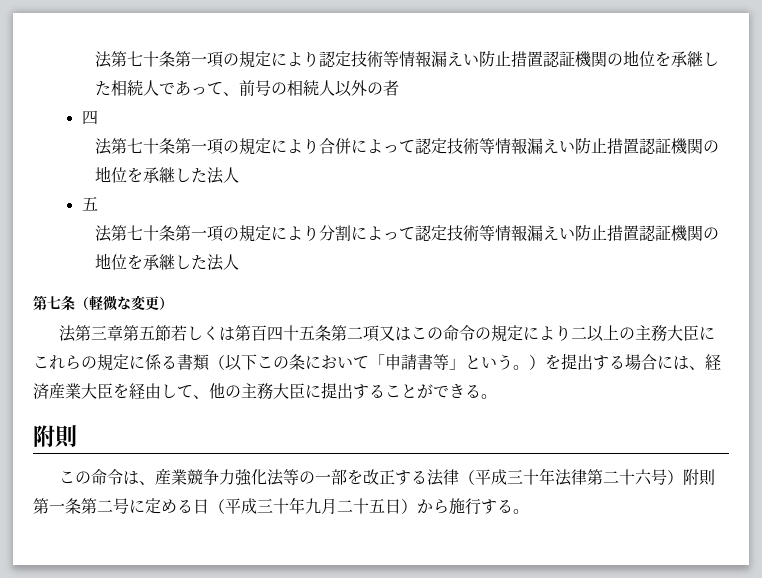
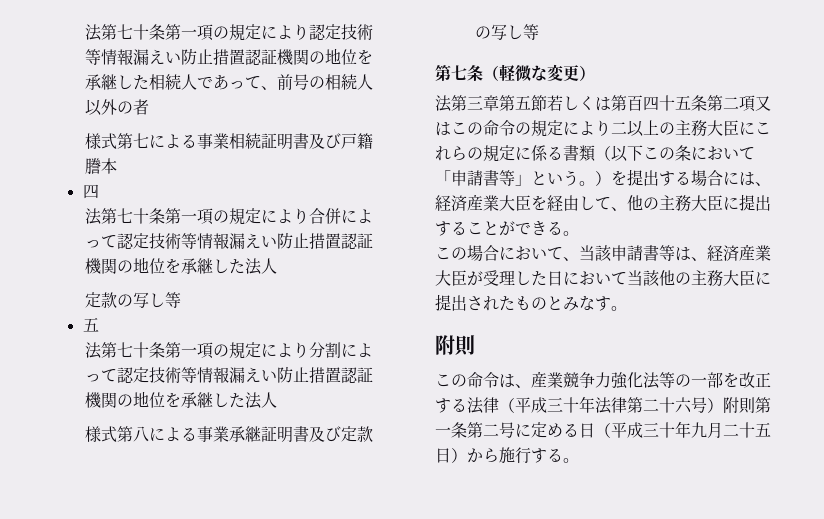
+ 様式第七による事業相続証明書及び戸籍謄本
  法第七十条第一項の規定により合併によって認定技術等情報漏えい防止措置認証機関の地位を承継した法人
+ 定款の写し等
+ 様式第八による事業承継証明書及び定款の写し等
+ この場合において、当該申請書等は、経済産業大臣が受理した日において当該他の主務大臣に提出されたものとみなす。

